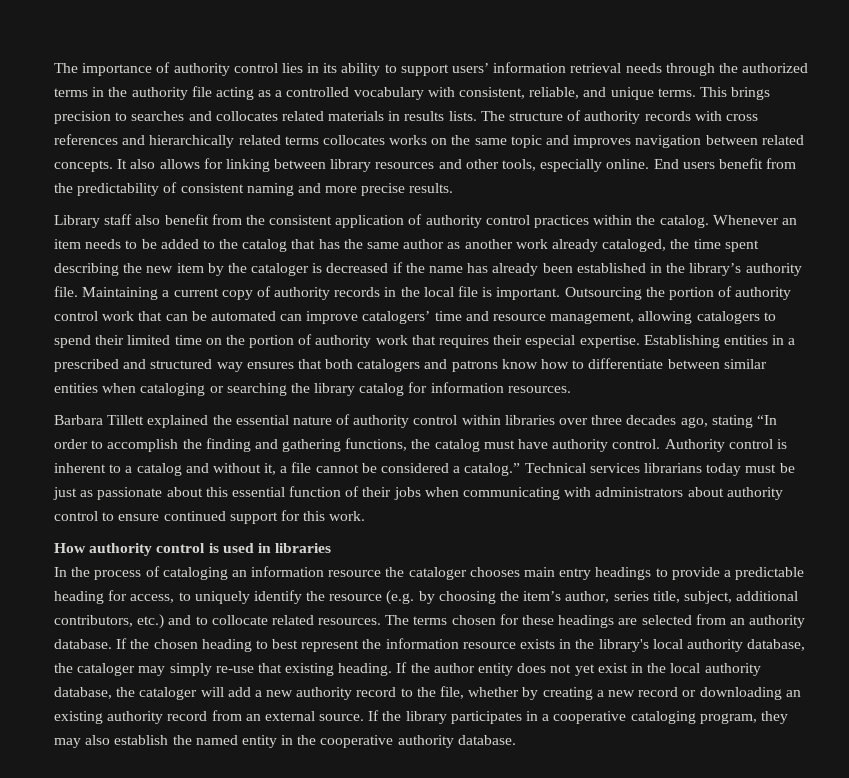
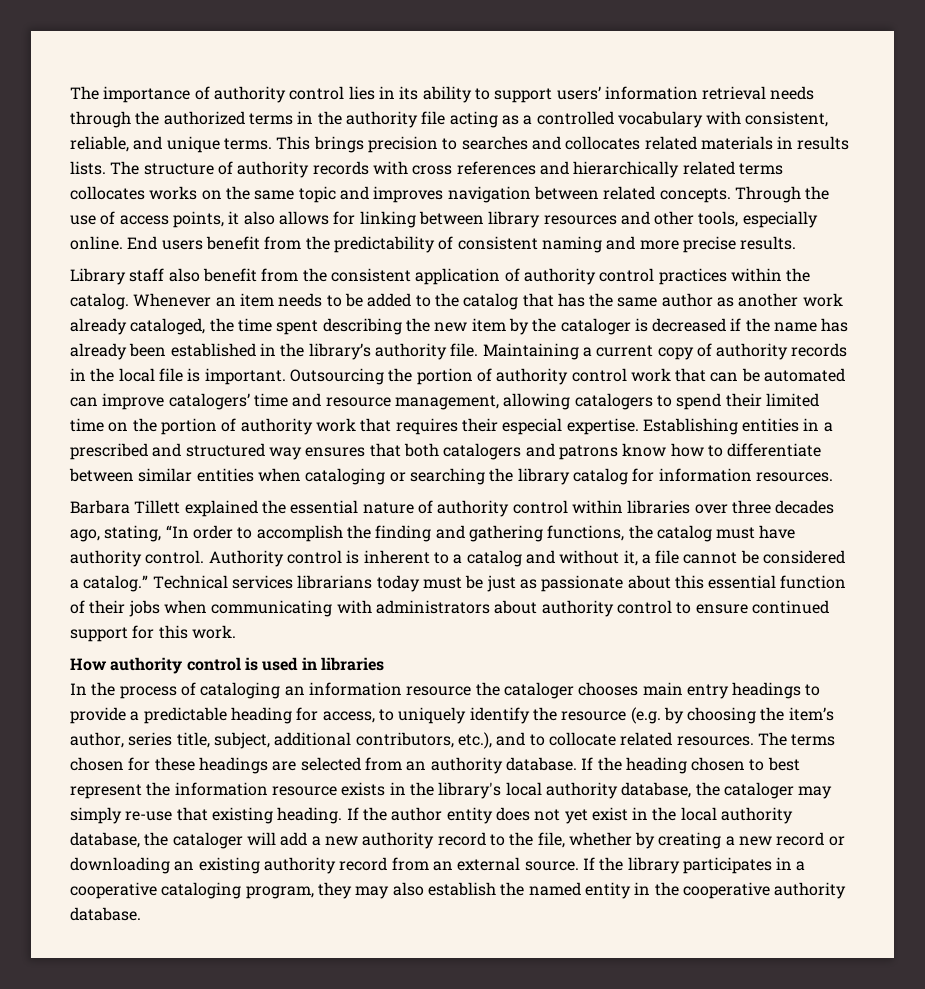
- It also allows for linking between library resources and other tools, especially online.
+ Through the use of access points, it also allows for linking between library resources and other tools, especially online.
- Barbara Tillett explained the essential nature of authority control within libraries over three decades ago, stating “In order to accomplish the finding and gathering functions, the catalog must have authority control.
+ Barbara Tillett explained the essential nature of authority control within libraries over three decades ago, stating, “In order to accomplish the finding and gathering functions, the catalog must have authority control.
- In the process of cataloging an information resource the cataloger chooses main entry headings to provide a predictable heading for access, to uniquely identify the resource (e.g. by choosing the item’s author, series title, subject, additional contributors, etc.) and to collocate related resources.
+ In the process of cataloging an information resource the cataloger chooses main entry headings to provide a predictable heading for access, to uniquely identify the resource (e.g. by choosing the item’s author, series title, subject, additional contributors, etc.), and to collocate related resources.
- If the chosen heading to best represent the information resource exists in the library's local authority database, the cataloger may simply re-use that existing heading.
+ If the heading chosen to best represent the information resource exists in the library's local authority database, the cataloger may simply re-use that existing heading.

